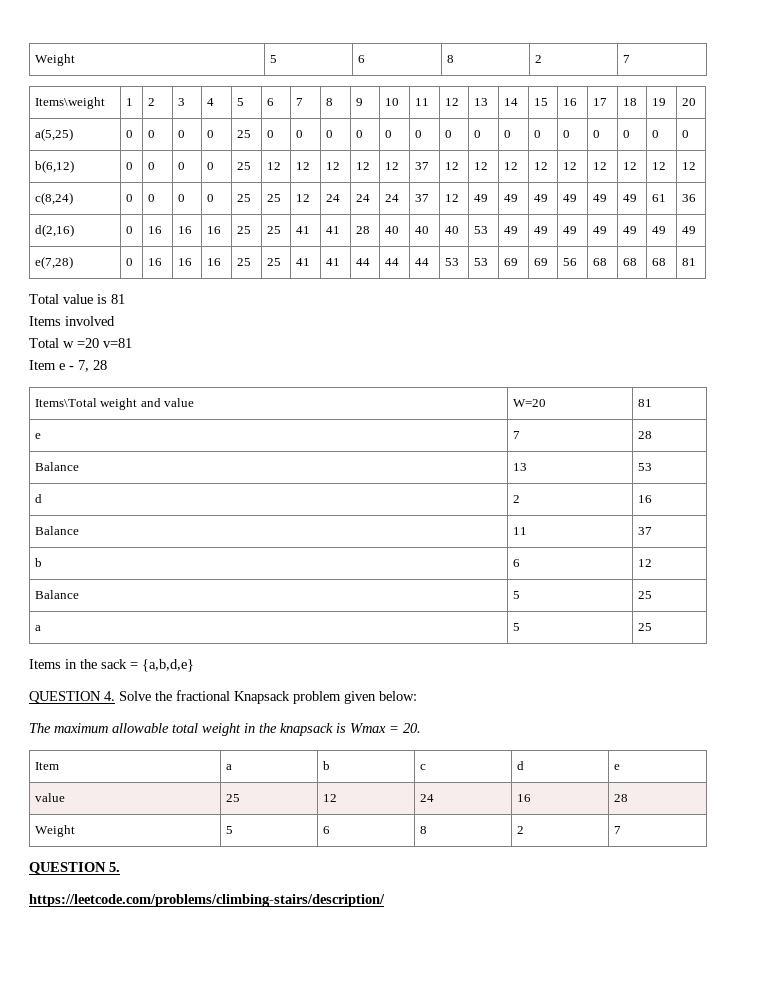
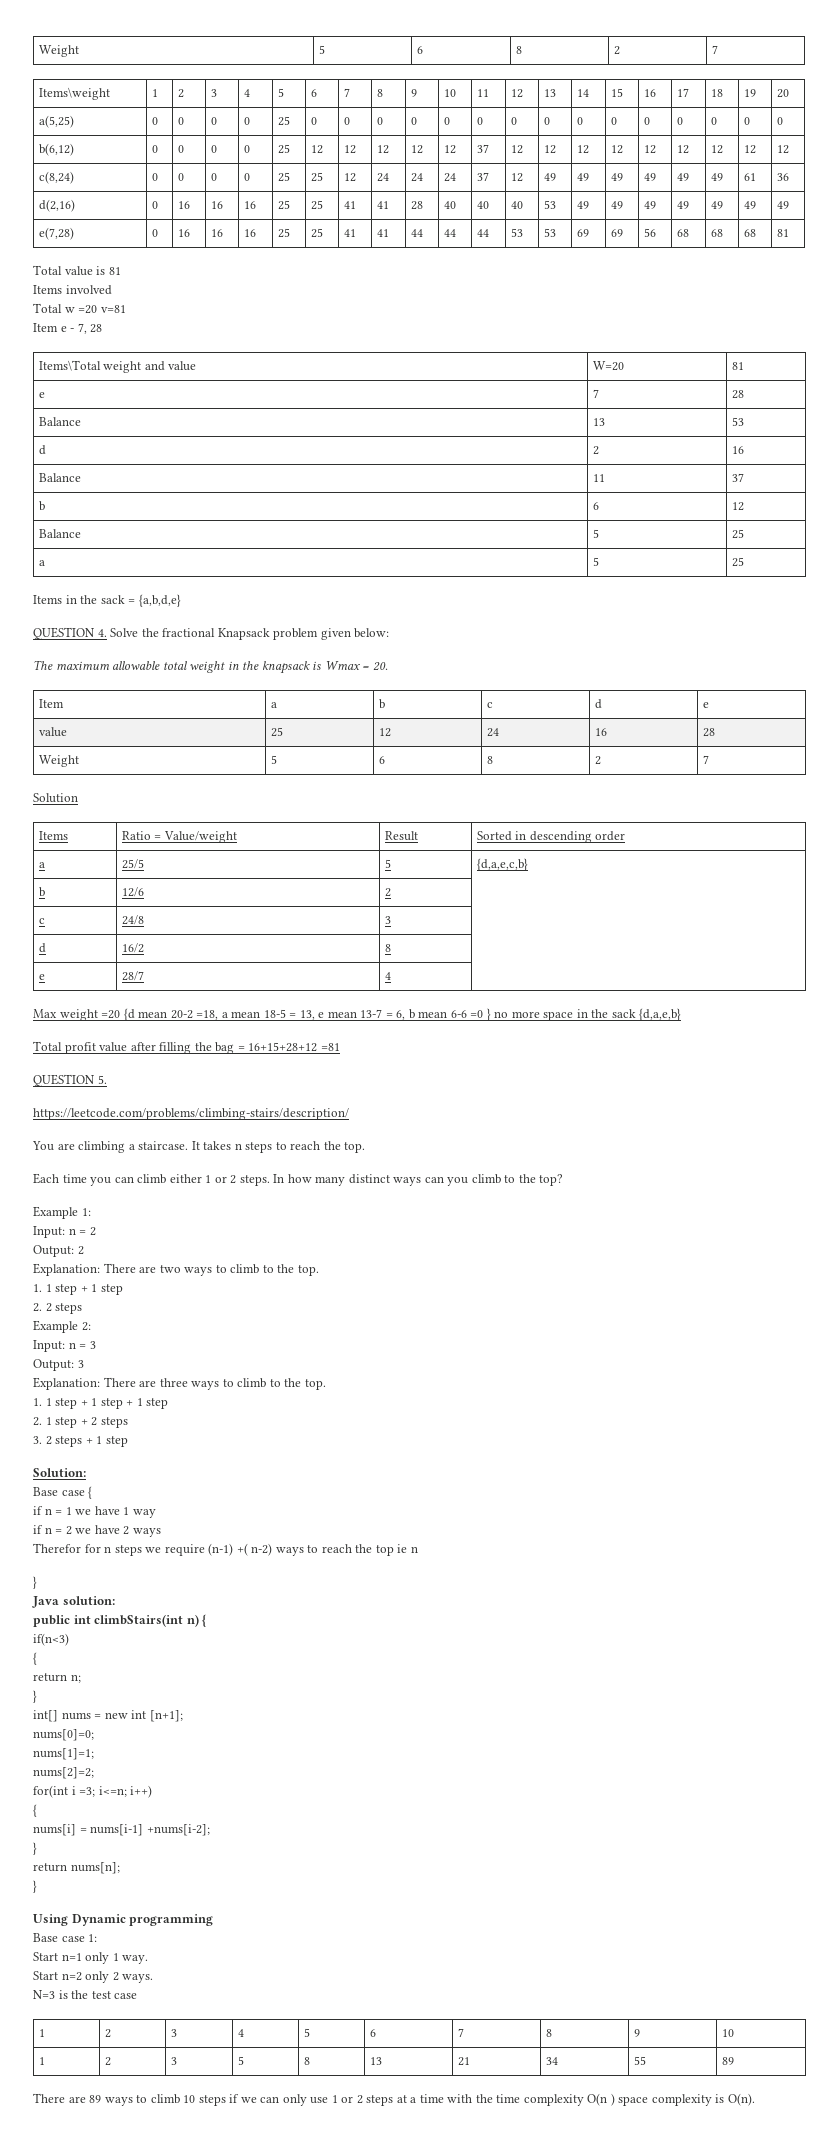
+ Solution
+ Items | Ratio = Value/weight | Result | Sorted in descending order
+ a | 25/5 | 5 | {d,a,e,c,b}
+ b | 12/6 | 2 |
+ c | 24/8 | 3 |
+ d | 16/2 | 8 |
+ e | 28/7 | 4 |
+ Max weight =20 {d mean 20-2 =18, a mean 18-5 = 13, e mean 13-7 = 6, b mean 6-6 =0 } no more space in the sack {d,a,e,b}
+ Total profit value after filling the bag = 16+15+28+12 =81
  QUESTION 5.
  https://leetcode.com/problems/climbing-stairs/description/
+ You are climbing a staircase. It takes n steps to reach the top.
+ Each time you can climb either 1 or 2 steps. In how many distinct ways can you climb to the top?
+ Example 1:
+ Input: n = 2
+ Output: 2
+ Explanation: There are two ways to climb to the top.
+ 1. 1 step + 1 step
+ 2. 2 steps
+ Example 2:
+ Input: n = 3
+ Output: 3
+ Explanation: There are three ways to climb to the top.
+ 1. 1 step + 1 step + 1 step
+ 2. 1 step + 2 steps
+ 3. 2 steps + 1 step
+ Solution:
+ Base case {
+ if n = 1 we have 1 way
+ if n = 2 we have 2 ways
+ Therefor for n steps we require (n-1) +( n-2) ways to reach the top ie n
+ }
+ Java solution:
+ public int climbStairs(int n) {
+ if(n<3)
+ {
+ return n;
+ }
+ int[] nums = new int [n+1];
+ nums[0]=0;
+ nums[1]=1;
+ nums[2]=2;
+ for(int i =3; i<=n; i++)
+ {
+ nums[i] = nums[i-1] +nums[i-2];
+ }
+ return nums[n];
+ }
+ Using Dynamic programming
+ Base case 1:
+ Start n=1 only 1 way.
+ Start n=2 only 2 ways.
+ N=3 is the test case
+ 1 | 2 | 3 | 4 | 5 | 6 | 7 | 8 | 9 | 10
+ 1 | 2 | 3 | 5 | 8 | 13 | 21 | 34 | 55 | 89
+ There are 89 ways to climb 10 steps if we can only use 1 or 2 steps at a time with the time complexity O(n ) space complexity is O(n).

